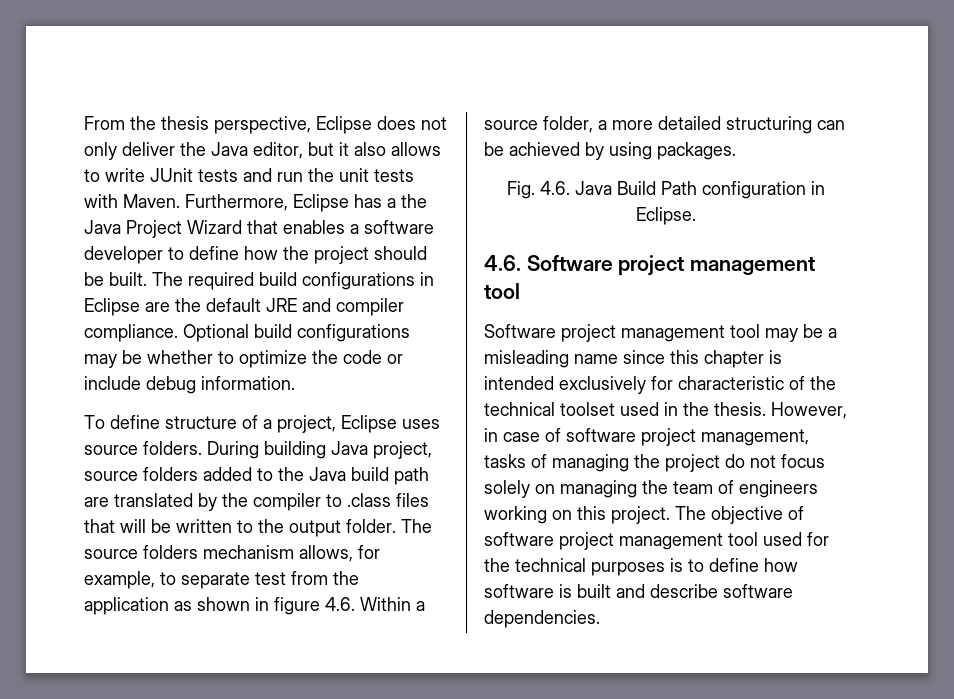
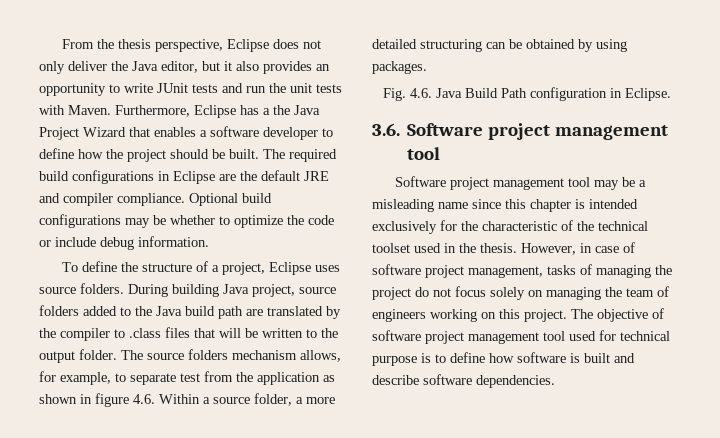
- From the thesis perspective, Eclipse does not only deliver the Java editor, but it also allows to write JUnit tests and run the unit tests with Maven.
+ From the thesis perspective, Eclipse does not only deliver the Java editor, but it also provides an opportunity to write JUnit tests and run the unit tests with Maven.
- To define structure of a project, Eclipse uses source folders.
+ To define the structure of a project, Eclipse uses source folders.
- The source folders mechanism allows, for example, to separate test from the application as shown in figure 4.6. Within a source folder, a more detailed structuring can be achieved by using packages.
+ The source folders mechanism allows, for example, to separate test from the application as shown in figure 4.6. Within a source folder, a more detailed structuring can be obtained by using packages.
- 4.6. Software project management tool
+ 3.6. Software project management tool
- Software project management tool may be a misleading name since this chapter is intended exclusively for characteristic of the technical toolset used in the thesis.
+ Software project management tool may be a misleading name since this chapter is intended exclusively for the characteristic of the technical toolset used in the thesis.
- The objective of software project management tool used for the technical purposes is to define how software is built and describe software dependencies.
+ The objective of software project management tool used for technical purpose is to define how software is built and describe software dependencies.

